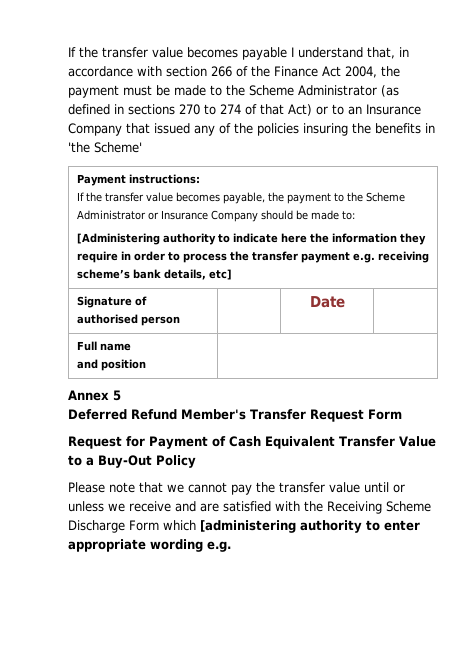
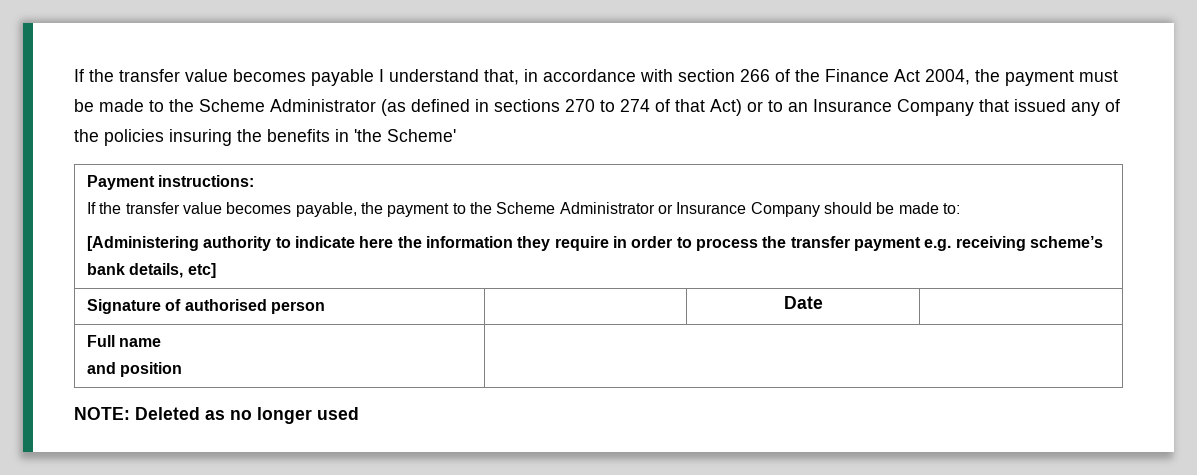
- Annex 5
- Deferred Refund Member's Transfer Request Form
- Request for Payment of Cash Equivalent Transfer Value to a Buy-Out Policy
- Please note that we cannot pay the transfer value until or unless we receive and are satisfied with the Receiving Scheme Discharge Form which [administering authority to enter appropriate wording e.g.
+ NOTE: Deleted as no longer used

